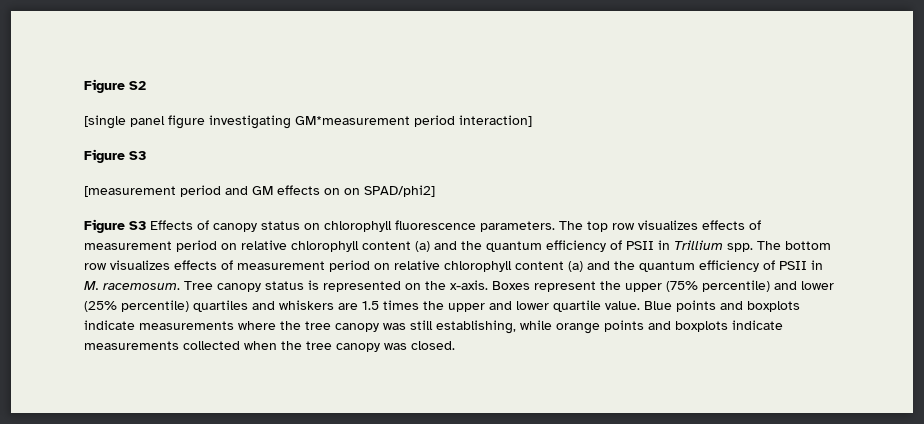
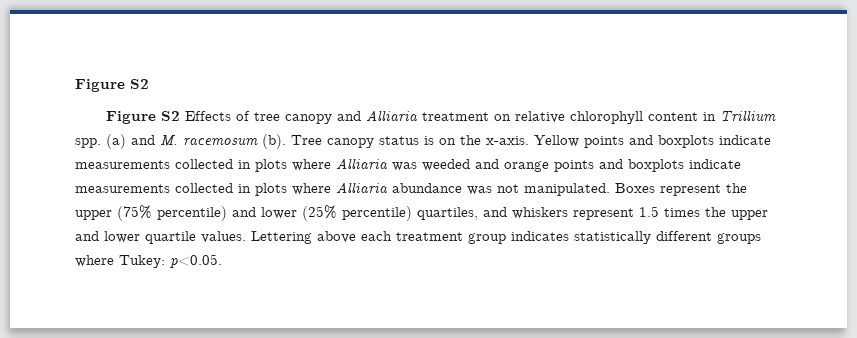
- [single panel figure investigating GM*measurement period interaction]
- Figure S3
- [measurement period and GM effects on on SPAD/phi2]
- Figure S3 Effects of canopy status on chlorophyll fluorescence parameters. The top row visualizes effects of measurement period on relative chlorophyll content (a) and the quantum efficiency of PSII in Trillium spp. The bottom row visualizes effects of measurement period on relative chlorophyll content (a) and the quantum efficiency of PSII in M. racemosum.
+ Figure S2 Effects of tree canopy and Alliaria treatment on relative chlorophyll content in Trillium spp. (a) and M. racemosum (b).
- Tree canopy status is represented on the x-axis.
+ Tree canopy status is on the x-axis.
+ Yellow points and boxplots indicate measurements collected in plots where Alliaria was weeded and orange points and boxplots indicate measurements collected in plots where Alliaria abundance was not manipulated.
- Boxes represent the upper (75% percentile) and lower (25% percentile) quartiles and whiskers are 1.5 times the upper and lower quartile value. Blue points and boxplots indicate measurements where the tree canopy was still establishing, while orange points and boxplots indicate measurements collected when the tree canopy was closed.
+ Boxes represent the upper (75% percentile) and lower (25% percentile) quartiles, and whiskers represent 1.5 times the upper and lower quartile values. Lettering above each treatment group indicates statistically different groups where Tukey: p<0.05.

